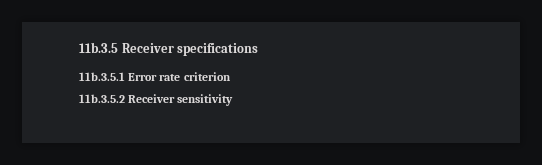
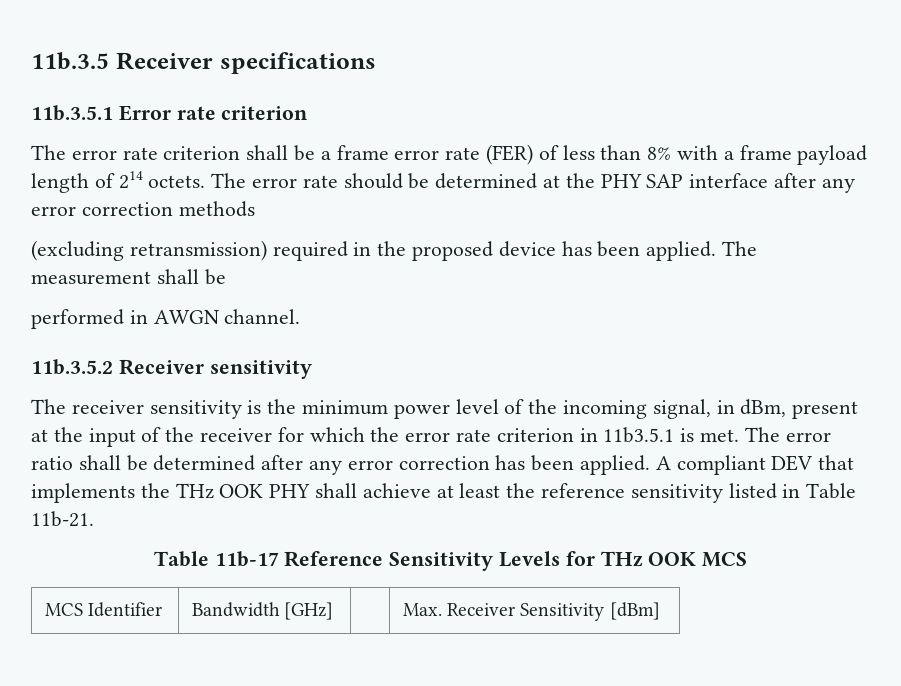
+ The error rate criterion shall be a frame error rate (FER) of less than 8% with a frame payload length of 214 octets. The error rate should be determined at the PHY SAP interface after any error correction methods
+ (excluding retransmission) required in the proposed device has been applied. The measurement shall be
+ performed in AWGN channel.
  11b.3.5.2 Receiver sensitivity
+ The receiver sensitivity is the minimum power level of the incoming signal, in dBm, present at the input of the receiver for which the error rate criterion in 11b3.5.1 is met. The error ratio shall be determined after any error correction has been applied. A compliant DEV that implements the THz OOK PHY shall achieve at least the reference sensitivity listed in Table 11b-21.
+ Table 11b-17 Reference Sensitivity Levels for THz OOK MCS
+ MCS Identifier | Bandwidth [GHz] | | Max. Receiver Sensitivity [dBm]

